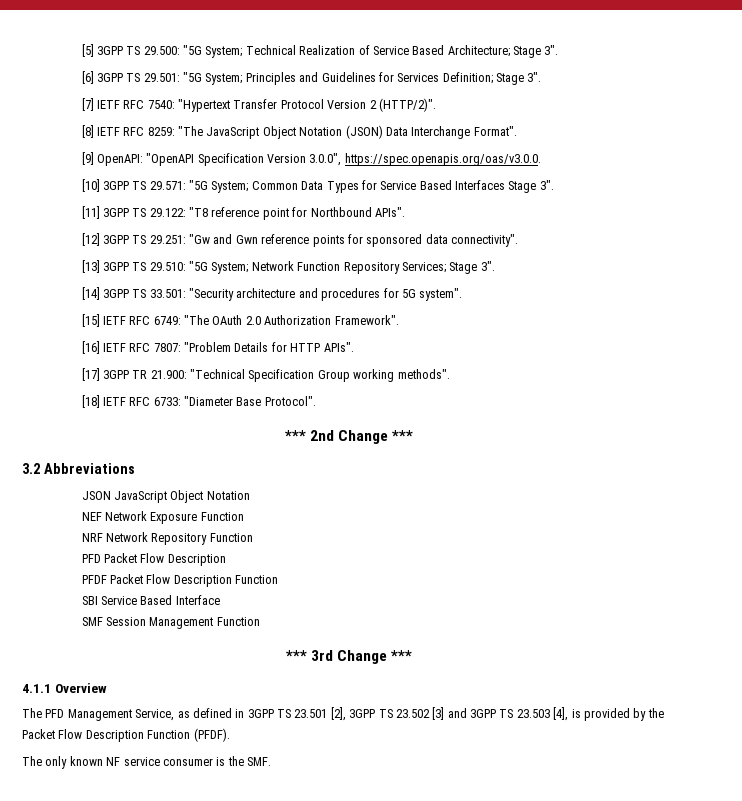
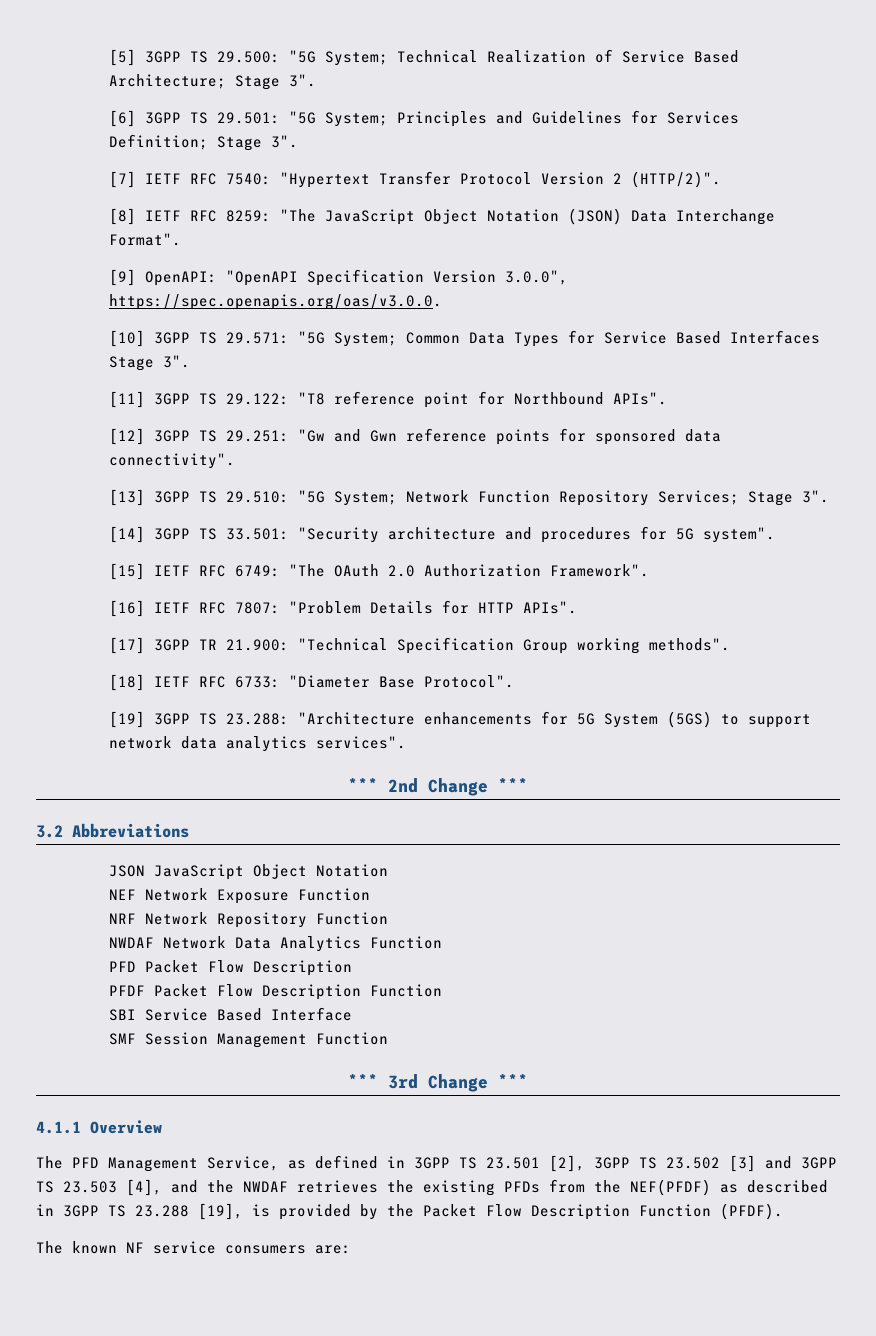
+ [19] 3GPP TS 23.288: "Architecture enhancements for 5G System (5GS) to support network data analytics services".
+ NWDAF Network Data Analytics Function
- The PFD Management Service, as defined in 3GPP TS 23.501 [2], 3GPP TS 23.502 [3] and 3GPP TS 23.503 [4], is provided by the Packet Flow Description Function (PFDF).
+ The PFD Management Service, as defined in 3GPP TS 23.501 [2], 3GPP TS 23.502 [3] and 3GPP TS 23.503 [4], and the NWDAF retrieves the existing PFDs from the NEF(PFDF) as described in 3GPP TS 23.288 [19], is provided by the Packet Flow Description Function (PFDF).
- The only known NF service consumer is the SMF.
+ The known NF service consumers are:

